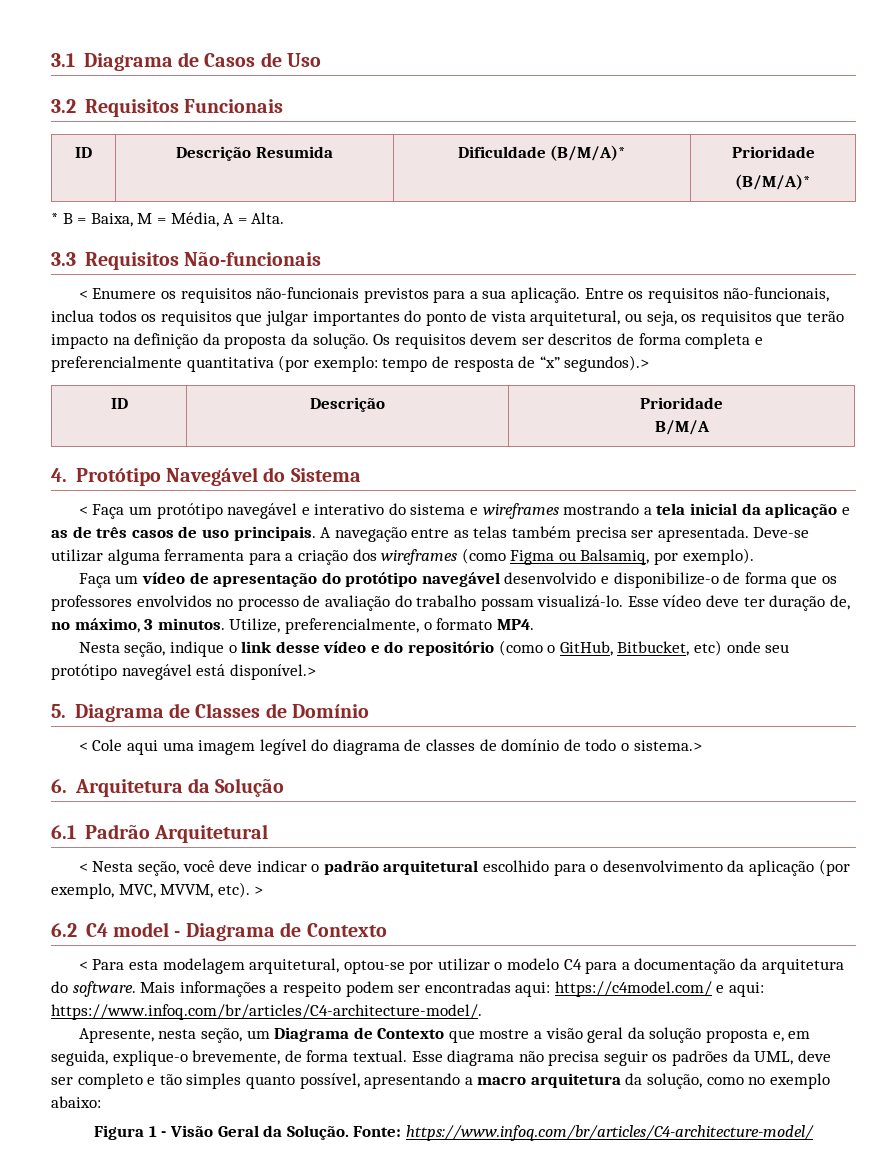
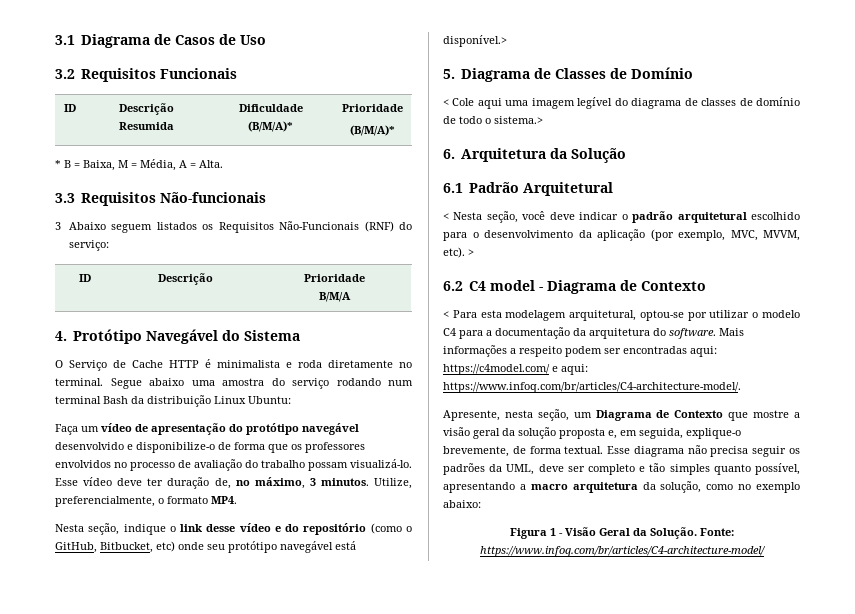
- < Enumere os requisitos não-funcionais previstos para a sua aplicação. Entre os requisitos não-funcionais, inclua todos os requisitos que julgar importantes do ponto de vista arquitetural, ou seja, os requisitos que terão impacto na definição da proposta da solução. Os requisitos devem ser descritos de forma completa e preferencialmente quantitativa (por exemplo: tempo de resposta de “x” segundos).>
+ 3 Abaixo seguem listados os Requisitos Não-Funcionais (RNF) do serviço:
- < Faça um protótipo navegável e interativo do sistema e wireframes mostrando a tela inicial da aplicação e as de três casos de uso principais. A navegação entre as telas também precisa ser apresentada. Deve-se utilizar alguma ferramenta para a criação dos wireframes (como Figma ou Balsamiq, por exemplo).
+ O Serviço de Cache HTTP é minimalista e roda diretamente no terminal. Segue abaixo uma amostra do serviço rodando num terminal Bash da distribuição Linux Ubuntu:

